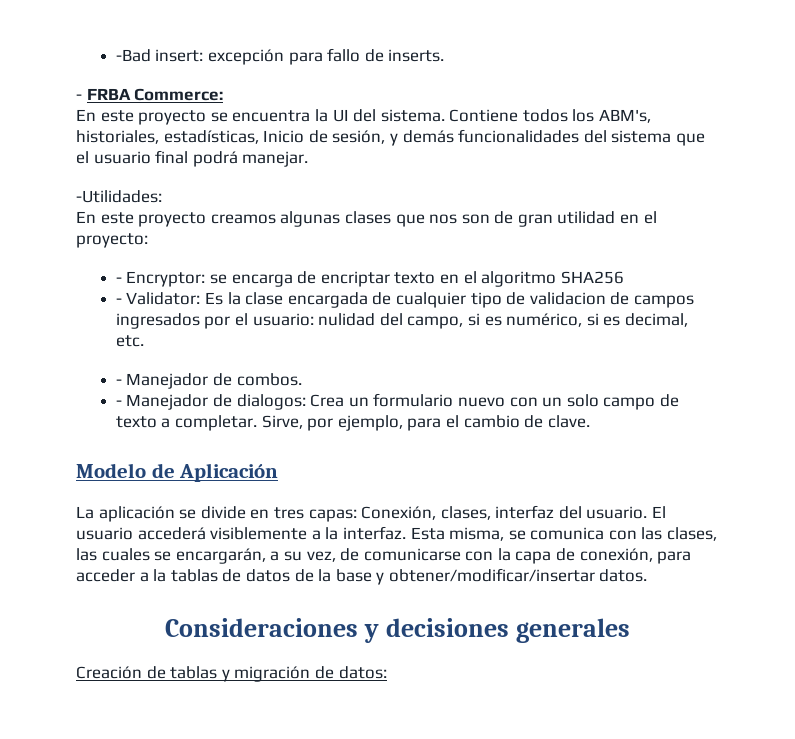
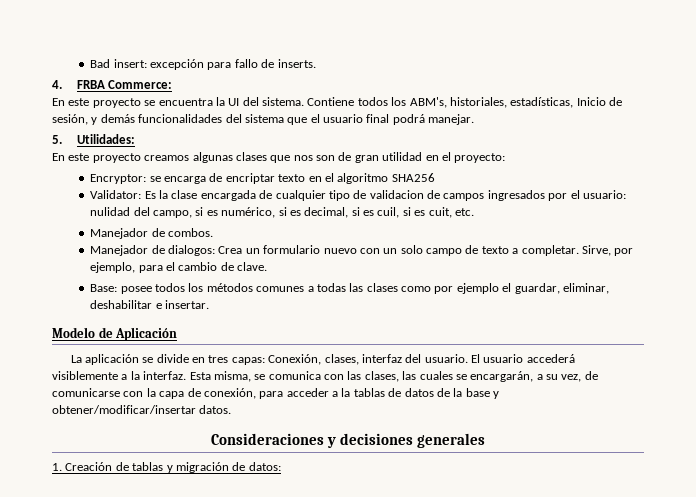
- -Bad insert: excepción para fallo de inserts.
+ Bad insert: excepción para fallo de inserts.
- - FRBA Commerce:
+ 4. FRBA Commerce:
- -Utilidades:
+ 5. Utilidades:
- - Encryptor: se encarga de encriptar texto en el algoritmo SHA256
+ Encryptor: se encarga de encriptar texto en el algoritmo SHA256
- - Validator: Es la clase encargada de cualquier tipo de validacion de campos ingresados por el usuario: nulidad del campo, si es numérico, si es decimal, etc.
+ Validator: Es la clase encargada de cualquier tipo de validacion de campos ingresados por el usuario: nulidad del campo, si es numérico, si es decimal, si es cuil, si es cuit, etc.
- - Manejador de combos.
+ Manejador de combos.
- - Manejador de dialogos: Crea un formulario nuevo con un solo campo de texto a completar.
+ Manejador de dialogos: Crea un formulario nuevo con un solo campo de texto a completar.
+ Base: posee todos los métodos comunes a todas las clases como por ejemplo el guardar, eliminar, deshabilitar e insertar.
- Creación de tablas y migración de datos:
+ 1. Creación de tablas y migración de datos:

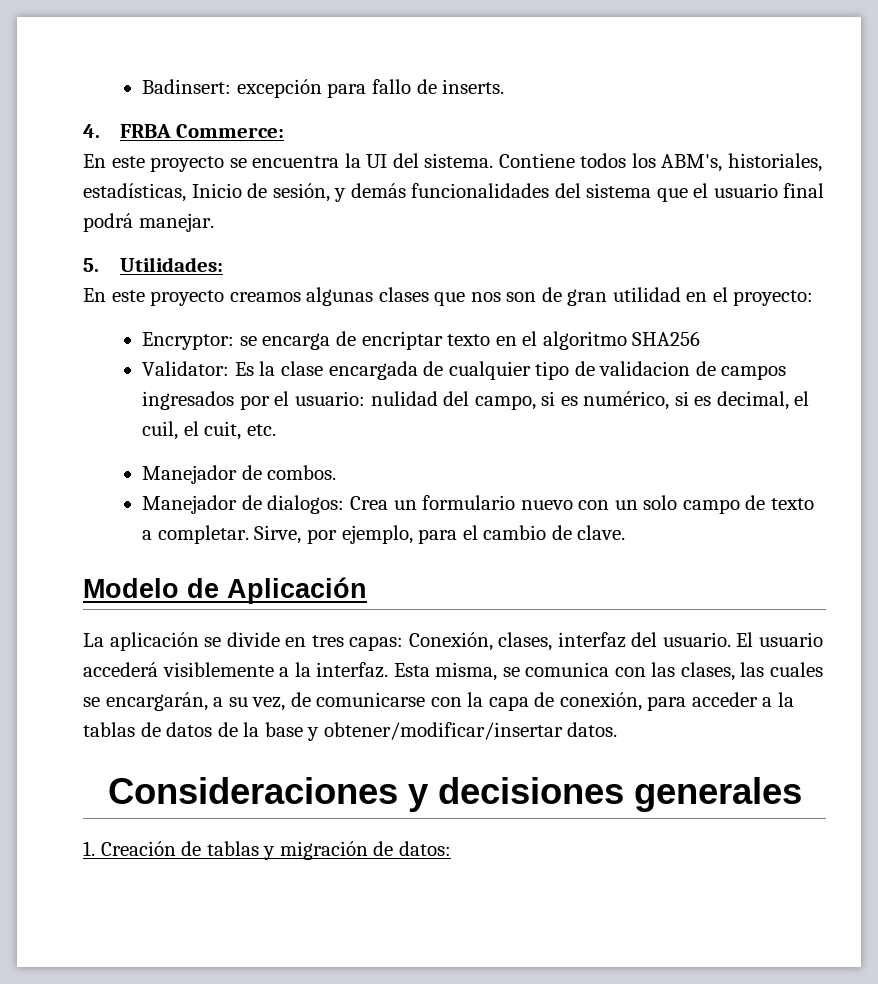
- Bad insert: excepción para fallo de inserts.
+ Badinsert: excepción para fallo de inserts.
- Validator: Es la clase encargada de cualquier tipo de validacion de campos ingresados por el usuario: nulidad del campo, si es numérico, si es decimal, si es cuil, si es cuit, etc.
+ Validator: Es la clase encargada de cualquier tipo de validacion de campos ingresados por el usuario: nulidad del campo, si es numérico, si es decimal, el cuil, el cuit, etc.
- Base: posee todos los métodos comunes a todas las clases como por ejemplo el guardar, eliminar, deshabilitar e insertar.

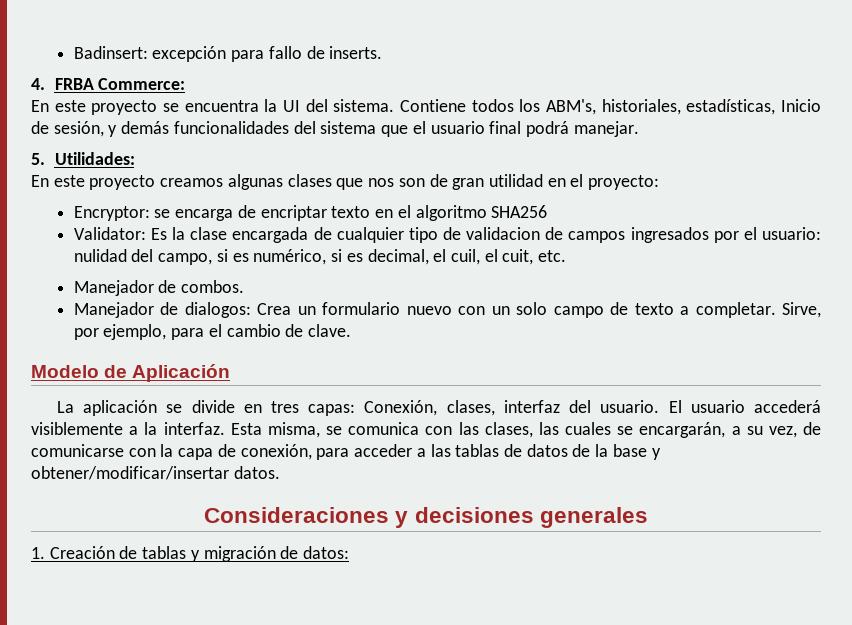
- Esta misma, se comunica con las clases, las cuales se encargarán, a su vez, de comunicarse con la capa de conexión, para acceder a la tablas de datos de la base y obtener/modificar/insertar datos.
+ Esta misma, se comunica con las clases, las cuales se encargarán, a su vez, de comunicarse con la capa de conexión, para acceder a las tablas de datos de la base y obtener/modificar/insertar datos.

